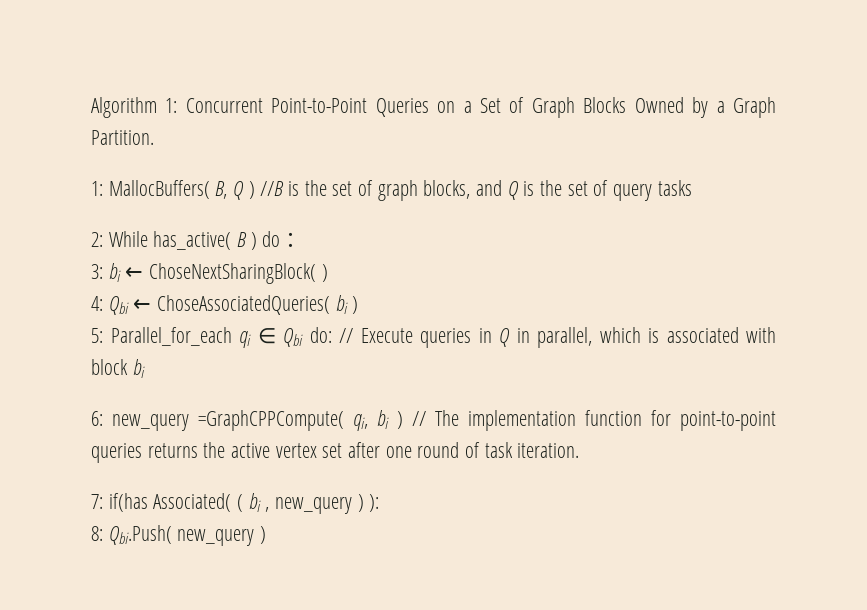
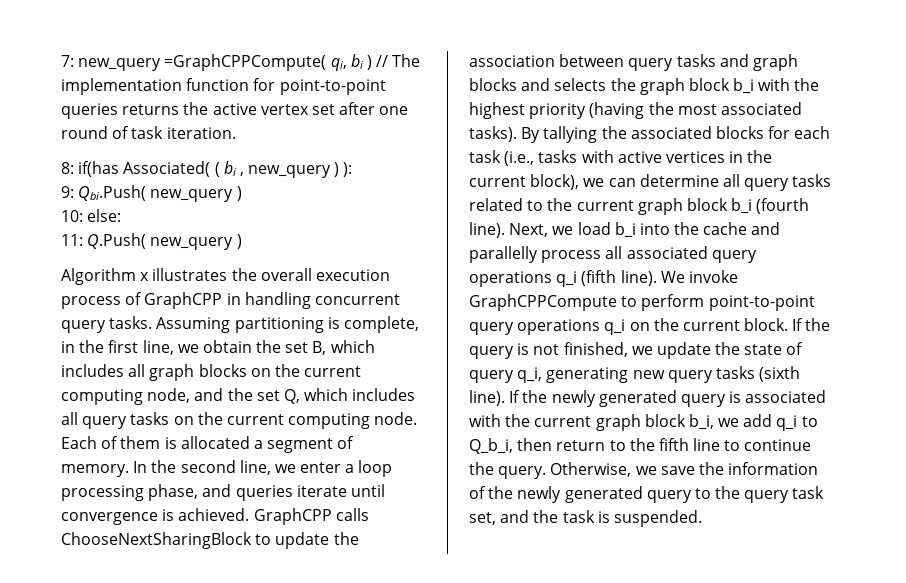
- Algorithm 1: Concurrent Point-to-Point Queries on a Set of Graph Blocks Owned by a Graph Partition.
- 1: MallocBuffers( B, Q ) //B is the set of graph blocks, and Q is the set of query tasks
- 2: While has_active( B ) do：
- 3: bi ← ChoseNextSharingBlock( )
- 4: Qbi ← ChoseAssociatedQueries( bi )
- 5: Parallel_for_each qi ∈ Qbi do: // Execute queries in Q in parallel, which is associated with block bi
- 6: new_query =GraphCPPCompute( qi, bi ) // The implementation function for point-to-point queries returns the active vertex set after one round of task iteration.
+ 7: new_query =GraphCPPCompute( qi, bi ) // The implementation function for point-to-point queries returns the active vertex set after one round of task iteration.
- 7: if(has Associated( ( bi , new_query ) ):
+ 8: if(has Associated( ( bi , new_query ) ):
- 8: Qbi.Push( new_query )
+ 9: Qbi.Push( new_query )
+ 10: else:
+ 11: Q.Push( new_query )
+ Algorithm x illustrates the overall execution process of GraphCPP in handling concurrent query tasks. Assuming partitioning is complete, in the first line, we obtain the set B, which includes all graph blocks on the current computing node, and the set Q, which includes all query tasks on the current computing node. Each of them is allocated a segment of memory. In the second line, we enter a loop processing phase, and queries iterate until convergence is achieved. GraphCPP calls ChooseNextSharingBlock to update the association between query tasks and graph blocks and selects the graph block b_i with the highest priority (having the most associated tasks). By tallying the associated blocks for each task (i.e., tasks with active vertices in the current block), we can determine all query tasks related to the current graph block b_i (fourth line). Next, we load b_i into the cache and parallelly process all associated query operations q_i (fifth line). We invoke GraphCPPCompute to perform point-to-point query operations q_i on the current block. If the query is not finished, we update the state of query q_i, generating new query tasks (sixth line). If the newly generated query is associated with the current graph block b_i, we add q_i to Q_b_i, then return to the fifth line to continue the query. Otherwise, we save the information of the newly generated query to the query task set, and the task is suspended.

